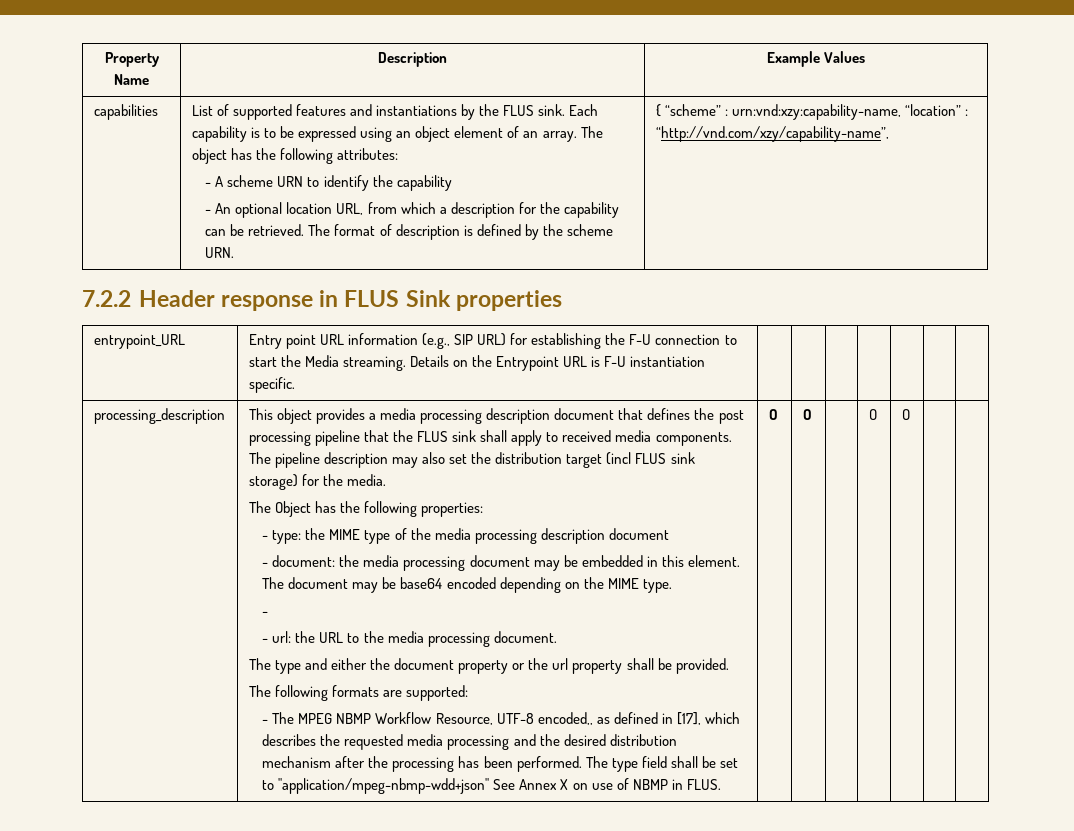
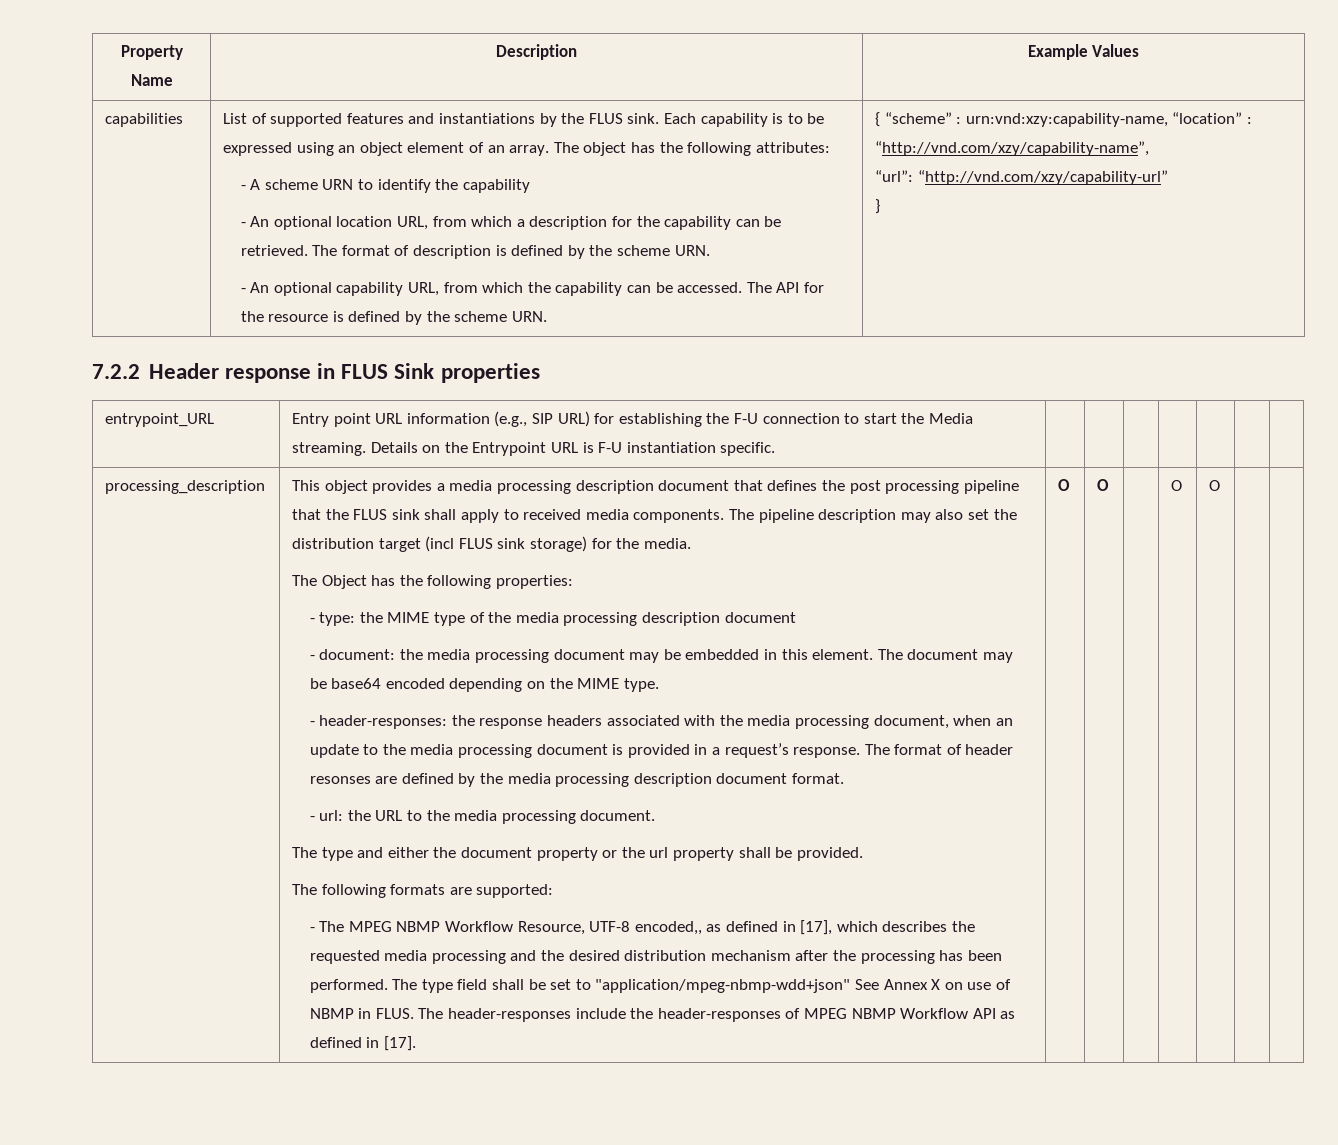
+ - An optional capability URL, from which the capability can be accessed. The API for the resource is defined by the scheme URN.
+ “url”: “http://vnd.com/xzy/capability-url”
+ }
  The document may be base64 encoded depending on the MIME type.
- -
+ - header-responses: the response headers associated with the media processing document, when an update to the media processing document is provided in a request’s response. The format of header resonses are defined by the media processing description document format.
+ The header-responses include the header-responses of MPEG NBMP Workflow API as defined in [17].

